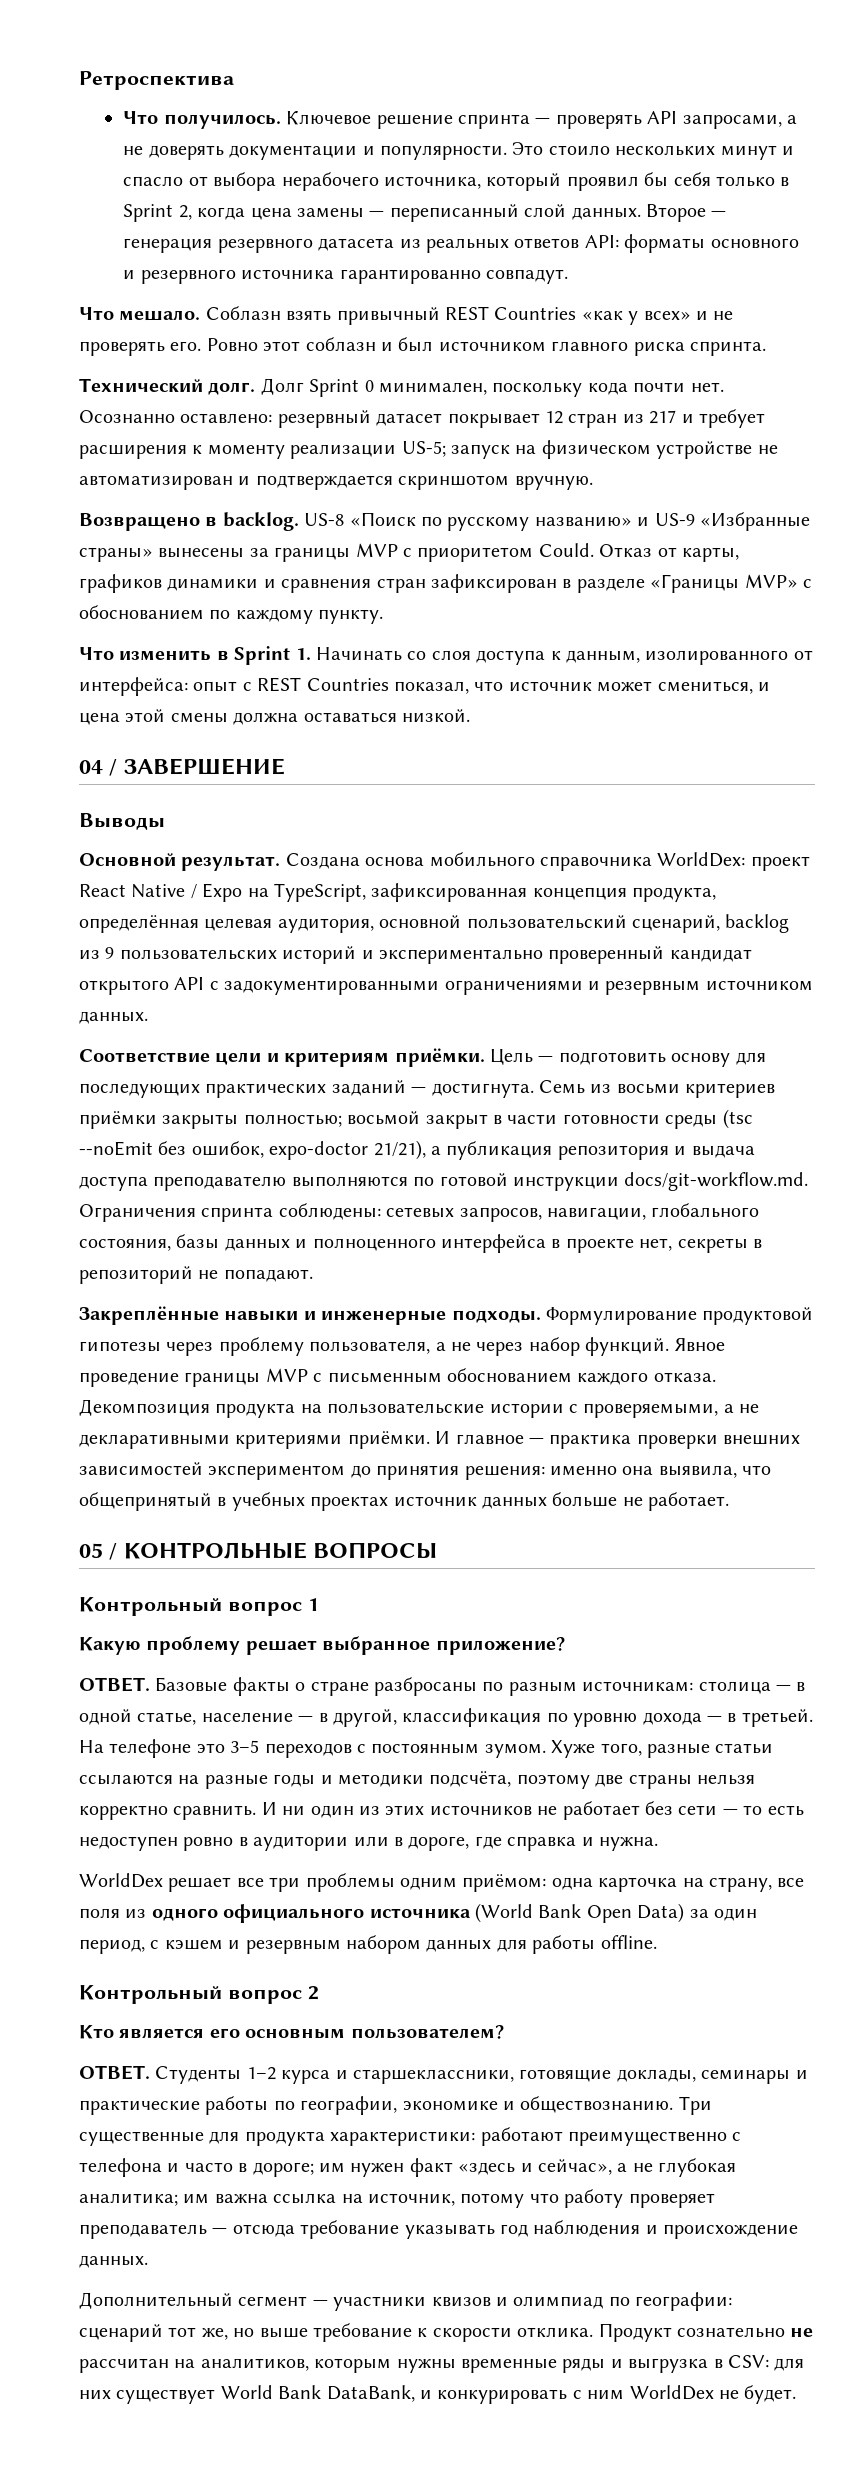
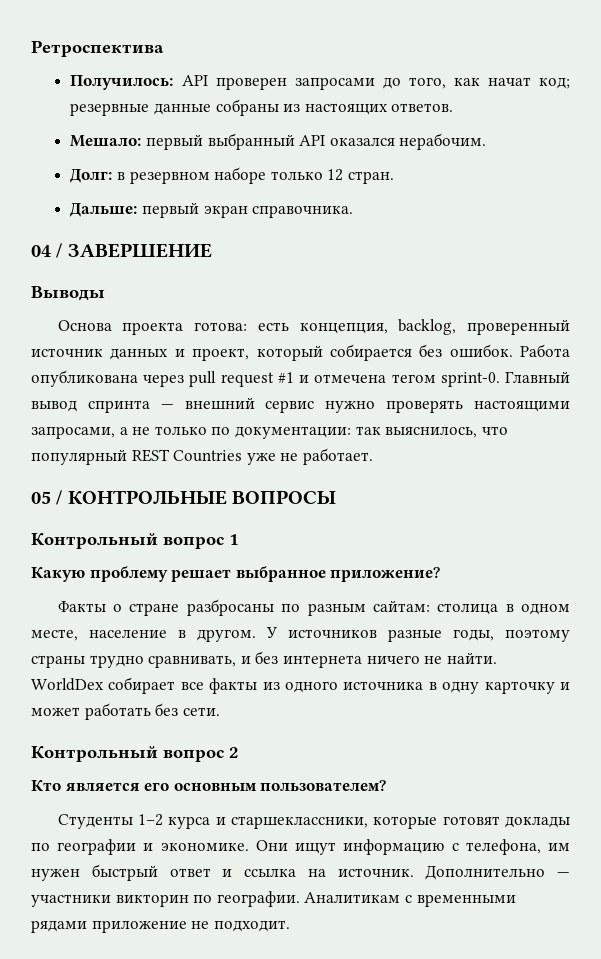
- Что получилось. Ключевое решение спринта — проверять API запросами, а не доверять документации и популярности. Это стоило нескольких минут и спасло от выбора нерабочего источника, который проявил бы себя только в Sprint 2, когда цена замены — переписанный слой данных. Второе — генерация резервного датасета из реальных ответов API: форматы основного и резервного источника гарантированно совпадут.
- Что мешало. Соблазн взять привычный REST Countries «как у всех» и не проверять его. Ровно этот соблазн и был источником главного риска спринта.
- Технический долг. Долг Sprint 0 минимален, поскольку кода почти нет. Осознанно оставлено: резервный датасет покрывает 12 стран из 217 и требует расширения к моменту реализации US-5; запуск на физическом устройстве не автоматизирован и подтверждается скриншотом вручную.
- Возвращено в backlog. US-8 «Поиск по русскому названию» и US-9 «Избранные страны» вынесены за границы MVP с приоритетом Could. Отказ от карты, графиков динамики и сравнения стран зафиксирован в разделе «Границы MVP» с обоснованием по каждому пункту.
- Что изменить в Sprint 1. Начинать со слоя доступа к данным, изолированного от интерфейса: опыт с REST Countries показал, что источник может смениться, и цена этой смены должна оставаться низкой.
+ Получилось: API проверен запросами до того, как начат код; резервные данные собраны из настоящих ответов.
+ Мешало: первый выбранный API оказался нерабочим.
+ Долг: в резервном наборе только 12 стран.
+ Дальше: первый экран справочника.
  04 / ЗАВЕРШЕНИЕ
  Выводы
- Основной результат. Создана основа мобильного справочника WorldDex: проект React Native / Expo на TypeScript, зафиксированная концепция продукта, определённая целевая аудитория, основной пользовательский сценарий, backlog из 9 пользовательских историй и экспериментально проверенный кандидат открытого API с задокументированными ограничениями и резервным источником данных.
- Соответствие цели и критериям приёмки. Цель — подготовить основу для последующих практических заданий — достигнута. Семь из восьми критериев приёмки закрыты полностью; восьмой закрыт в части готовности среды (tsc --noEmit без ошибок, expo-doctor 21/21), а публикация репозитория и выдача доступа преподавателю выполняются по готовой инструкции docs/git-workflow.md. Ограничения спринта соблюдены: сетевых запросов, навигации, глобального состояния, базы данных и полноценного интерфейса в проекте нет, секреты в репозиторий не попадают.
- Закреплённые навыки и инженерные подходы. Формулирование продуктовой гипотезы через проблему пользователя, а не через набор функций. Явное проведение границы MVP с письменным обоснованием каждого отказа. Декомпозиция продукта на пользовательские истории с проверяемыми, а не декларативными критериями приёмки. И главное — практика проверки внешних зависимостей экспериментом до принятия решения: именно она выявила, что общепринятый в учебных проектах источник данных больше не работает.
+ Основа проекта готова: есть концепция, backlog, проверенный источник данных и проект, который собирается без ошибок. Работа опубликована через pull request #1 и отмечена тегом sprint-0. Главный вывод спринта — внешний сервис нужно проверять настоящими запросами, а не только по документации: так выяснилось, что популярный REST Countries уже не работает.
- ОТВЕТ. Базовые факты о стране разбросаны по разным источникам: столица — в одной статье, население — в другой, классификация по уровню дохода — в третьей. На телефоне это 3–5 переходов с постоянным зумом. Хуже того, разные статьи ссылаются на разные годы и методики подсчёта, поэтому две страны нельзя корректно сравнить. И ни один из этих источников не работает без сети — то есть недоступен ровно в аудитории или в дороге, где справка и нужна.
- WorldDex решает все три проблемы одним приёмом: одна карточка на страну, все поля из одного официального источника (World Bank Open Data) за один период, с кэшем и резервным набором данных для работы offline.
+ Факты о стране разбросаны по разным сайтам: столица в одном месте, население в другом. У источников разные годы, поэтому страны трудно сравнивать, и без интернета ничего не найти. WorldDex собирает все факты из одного источника в одну карточку и может работать без сети.
  Кто является его основным пользователем?
- ОТВЕТ. Студенты 1–2 курса и старшеклассники, готовящие доклады, семинары и практические работы по географии, экономике и обществознанию. Три существенные для продукта характеристики: работают преимущественно с телефона и часто в дороге; им нужен факт «здесь и сейчас», а не глубокая аналитика; им важна ссылка на источник, потому что работу проверяет преподаватель — отсюда требование указывать год наблюдения и происхождение данных.
- Дополнительный сегмент — участники квизов и олимпиад по географии: сценарий тот же, но выше требование к скорости отклика. Продукт сознательно не рассчитан на аналитиков, которым нужны временные ряды и выгрузка в CSV: для них существует World Bank DataBank, и конкурировать с ним WorldDex не будет.
+ Студенты 1–2 курса и старшеклассники, которые готовят доклады по географии и экономике. Они ищут информацию с телефона, им нужен быстрый ответ и ссылка на источник. Дополнительно — участники викторин по географии. Аналитикам с временными рядами приложение не подходит.

